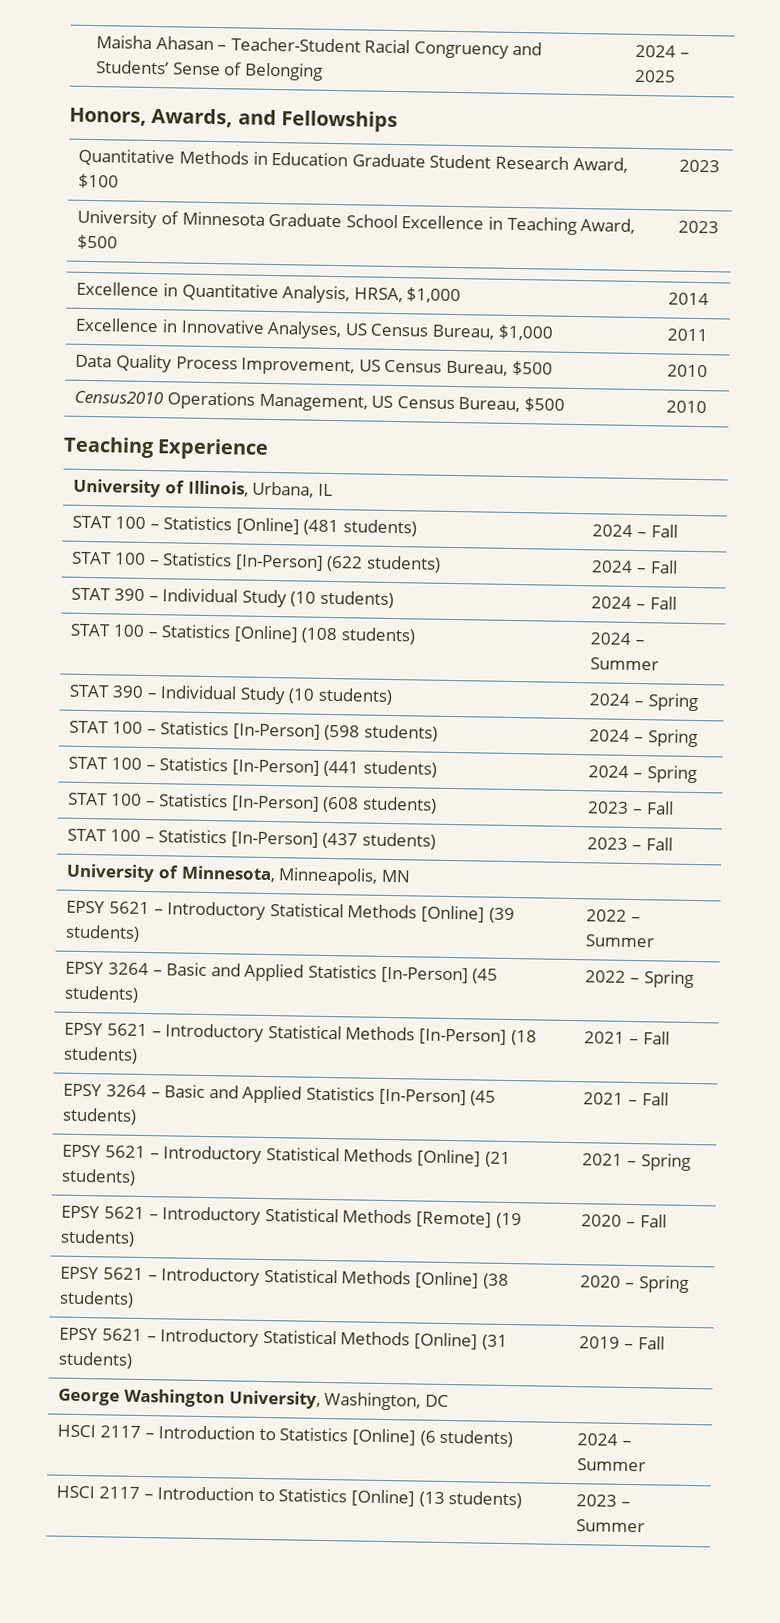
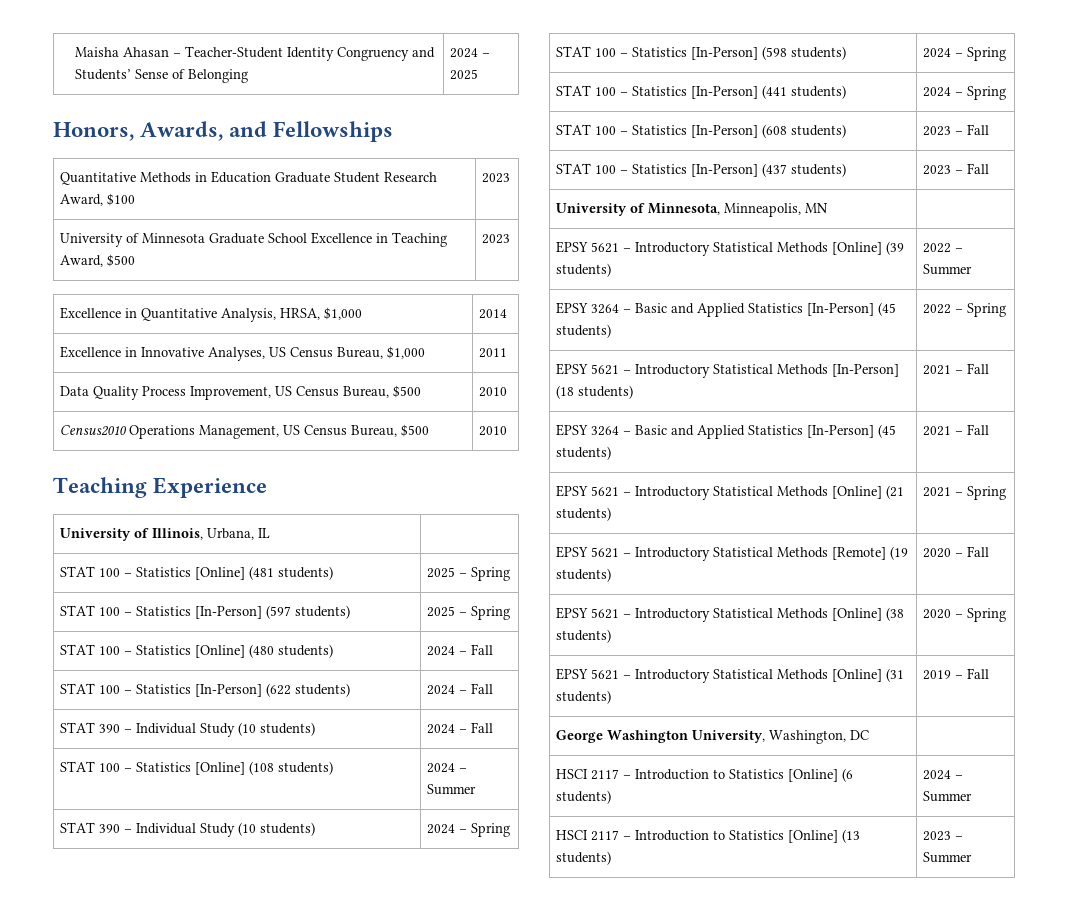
- Maisha Ahasan – Teacher-Student Racial Congruency and Students’ Sense of Belonging | 2024 – 2025
+ Maisha Ahasan – Teacher-Student Identity Congruency and Students’ Sense of Belonging | 2024 – 2025
- STAT 100 – Statistics [Online] (481 students) | 2024 – Fall
+ STAT 100 – Statistics [Online] (481 students) | 2025 – Spring
+ STAT 100 – Statistics [In-Person] (597 students) | 2025 – Spring
+ STAT 100 – Statistics [Online] (480 students) | 2024 – Fall

